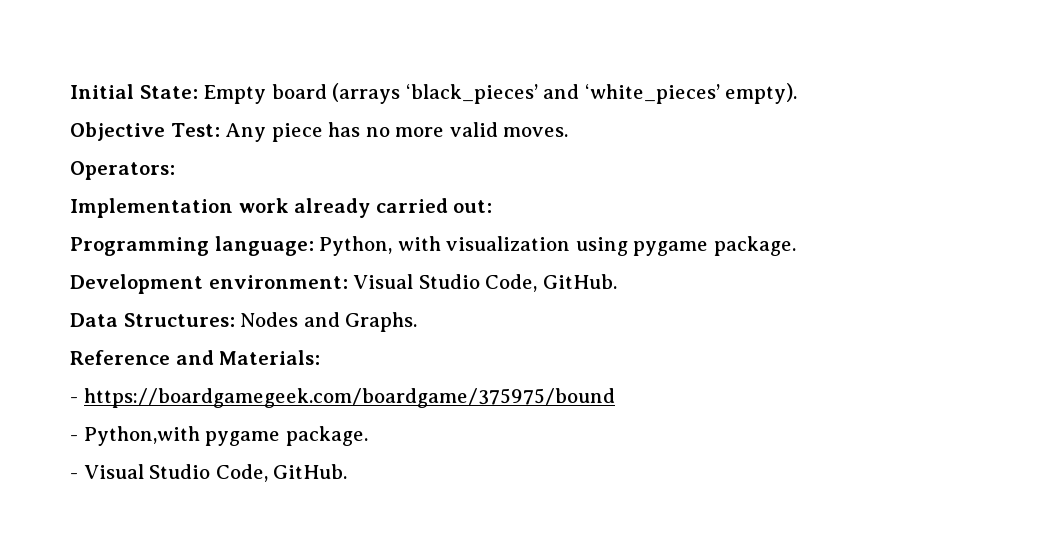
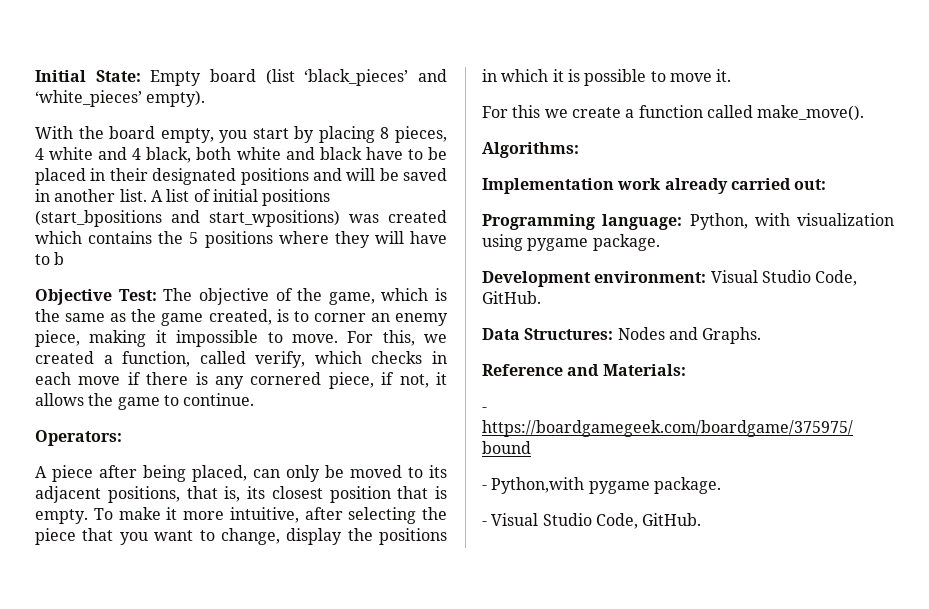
- Initial State: Empty board (arrays ‘black_pieces’ and ‘white_pieces’ empty).
+ Initial State: Empty board (list ‘black_pieces’ and ‘white_pieces’ empty).
- Objective Test: Any piece has no more valid moves.
+ With the board empty, you start by placing 8 pieces, 4 white and 4 black, both white and black have to be placed in their designated positions and will be saved in another list. A list of initial positions (start_bpositions and start_wpositions) was created which contains the 5 positions where they will have to b
+ Objective Test: The objective of the game, which is the same as the game created, is to corner an enemy piece, making it impossible to move. For this, we created a function, called verify, which checks in each move if there is any cornered piece, if not, it allows the game to continue.
  Operators:
+ A piece after being placed, can only be moved to its adjacent positions, that is, its closest position that is empty. To make it more intuitive, after selecting the piece that you want to change, display the positions in which it is possible to move it.
+ For this we create a function called make_move().
+ Algorithms:

